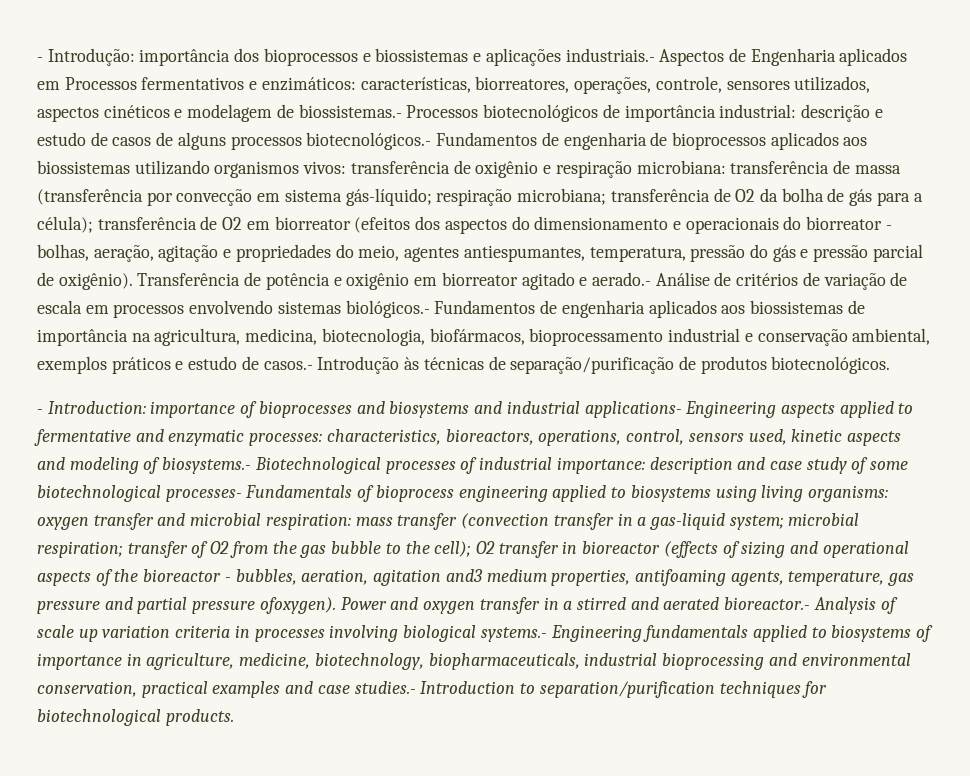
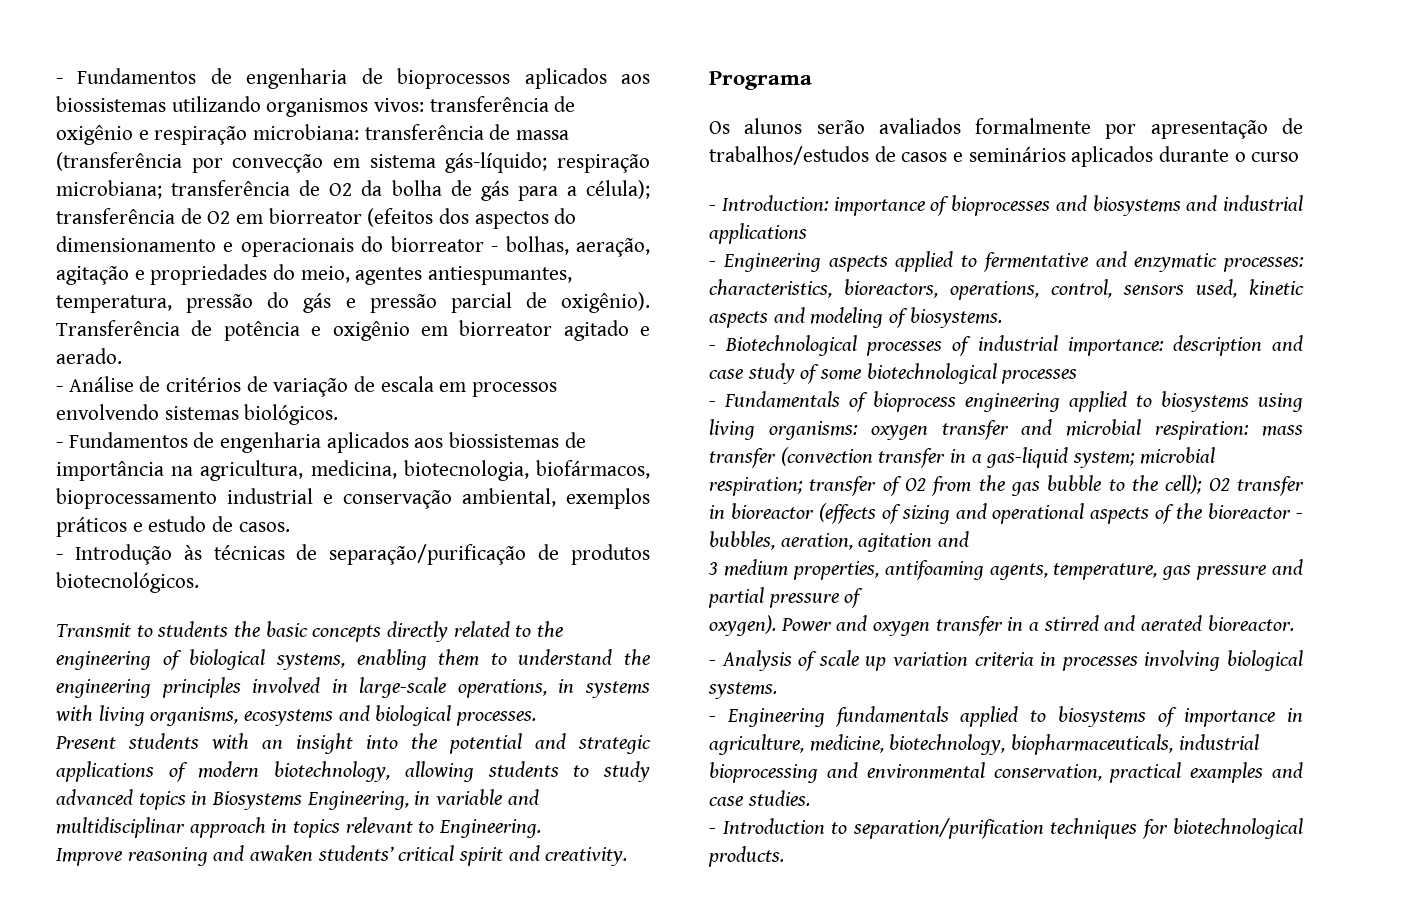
- - Introdução: importância dos bioprocessos e biossistemas e aplicações industriais.- Aspectos de Engenharia aplicados em Processos fermentativos e enzimáticos: características, biorreatores, operações, controle, sensores utilizados, aspectos cinéticos e modelagem de biossistemas.- Processos biotecnológicos de importância industrial: descrição e estudo de casos de alguns processos biotecnológicos.- Fundamentos de engenharia de bioprocessos aplicados aos biossistemas utilizando organismos vivos:
+ - Fundamentos de engenharia de bioprocessos aplicados aos biossistemas utilizando organismos vivos:
- Transferência de potência e oxigênio em biorreator agitado e aerado.- Análise de critérios de variação de escala em processos envolvendo sistemas biológicos.- Fundamentos de engenharia aplicados aos biossistemas de importância na agricultura, medicina, biotecnologia, biofármacos, bioprocessamento industrial e conservação ambiental, exemplos práticos e estudo de casos.- Introdução às técnicas de separação/purificação de produtos biotecnológicos.
+ Transferência de potência e oxigênio em biorreator agitado e aerado.
+ - Análise de critérios de variação de escala em processos envolvendo sistemas biológicos.
+ - Fundamentos de engenharia aplicados aos biossistemas de importância na agricultura, medicina, biotecnologia, biofármacos, bioprocessamento industrial e conservação ambiental, exemplos práticos e estudo de casos.
+ - Introdução às técnicas de separação/purificação de produtos biotecnológicos.
+ Transmit to students the basic concepts directly related to the engineering of biological systems, enabling them to understand the engineering principles involved in large-scale operations, in systems with living organisms, ecosystems and biological processes.
+ Present students with an insight into the potential and strategic applications of modern biotechnology, allowing students to study advanced topics in Biosystems Engineering, in variable and multidisciplinar approach in topics relevant to Engineering.
+ Improve reasoning and awaken students’ critical spirit and creativity.
+ Programa
+ Os alunos serão avaliados formalmente por apresentação de trabalhos/estudos de casos e seminários aplicados durante o curso
- importance of bioprocesses and biosystems and industrial applications- Engineering aspects applied to fermentative and enzymatic processes:
+ importance of bioprocesses and biosystems and industrial applications
+ - Engineering aspects applied to fermentative and enzymatic processes:
- characteristics, bioreactors, operations, control, sensors used, kinetic aspects and modeling of biosystems.- Biotechnological processes of industrial importance:
+ characteristics, bioreactors, operations, control, sensors used, kinetic aspects and modeling of biosystems.
+ - Biotechnological processes of industrial importance:
- description and case study of some biotechnological processes- Fundamentals of bioprocess engineering applied to biosystems using living organisms:
+ description and case study of some biotechnological processes
+ - Fundamentals of bioprocess engineering applied to biosystems using living organisms:
- O2 transfer in bioreactor (effects of sizing and operational aspects of the bioreactor - bubbles, aeration, agitation and3 medium properties, antifoaming agents, temperature, gas pressure and partial pressure ofoxygen).
+ O2 transfer in bioreactor (effects of sizing and operational aspects of the bioreactor - bubbles, aeration, agitation and
+ 3 medium properties, antifoaming agents, temperature, gas pressure and partial pressure of
+ oxygen).
- Power and oxygen transfer in a stirred and aerated bioreactor.- Analysis of scale up variation criteria in processes involving biological systems.- Engineering fundamentals applied to biosystems of importance in agriculture, medicine, biotechnology, biopharmaceuticals, industrial bioprocessing and environmental conservation, practical examples and case studies.- Introduction to separation/purification techniques for biotechnological products.
+ Power and oxygen transfer in a stirred and aerated bioreactor.
+ - Analysis of scale up variation criteria in processes involving biological systems.
+ - Engineering fundamentals applied to biosystems of importance in agriculture, medicine, biotechnology, biopharmaceuticals, industrial bioprocessing and environmental conservation, practical examples and case studies.
+ - Introduction to separation/purification techniques for biotechnological products.

